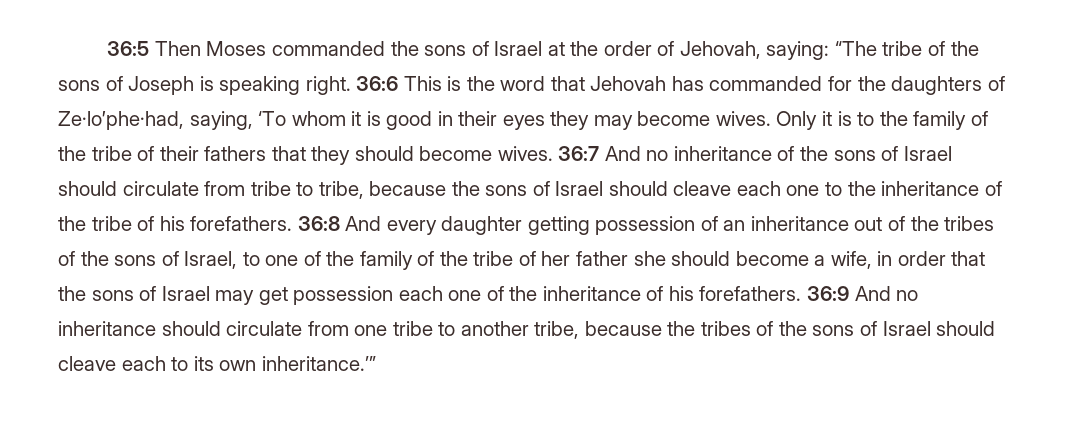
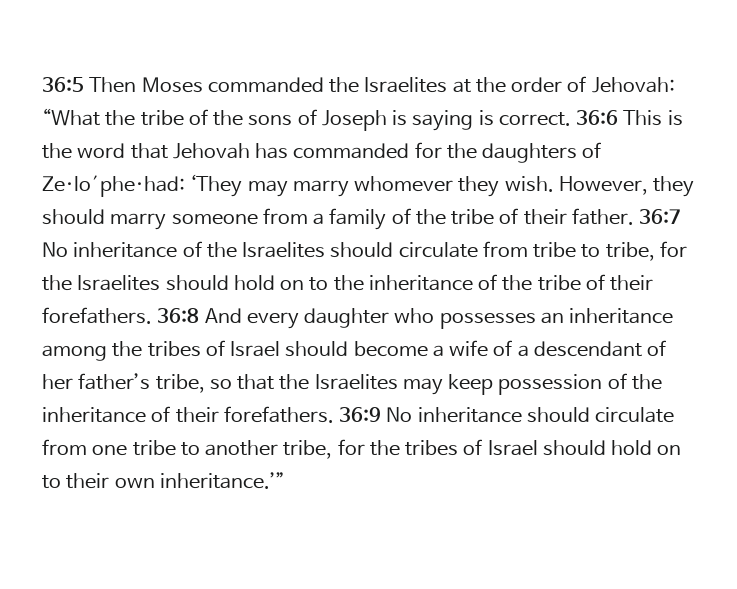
- 36:5 Then Moses commanded the sons of Israel at the order of Jehovah, saying: “The tribe of the sons of Joseph is speaking right.
+ 36:5 Then Moses commanded the Israelites at the order of Jehovah: “What the tribe of the sons of Joseph is saying is correct.
- 36:6 This is the word that Jehovah has commanded for the daughters of Ze·lo′phe·had, saying, ‘To whom it is good in their eyes they may become wives. Only it is to the family of the tribe of their fathers that they should become wives. 36:7 And no inheritance of the sons of Israel should circulate from tribe to tribe, because the sons of Israel should cleave each one to the inheritance of the tribe of his forefathers.
+ 36:6 This is the word that Jehovah has commanded for the daughters of Ze·lo′phe·had: ‘They may marry whomever they wish. However, they should marry someone from a family of the tribe of their father. 36:7 No inheritance of the Israelites should circulate from tribe to tribe, for the Israelites should hold on to the inheritance of the tribe of their forefathers.
- 36:8 And every daughter getting possession of an inheritance out of the tribes of the sons of Israel, to one of the family of the tribe of her father she should become a wife, in order that the sons of Israel may get possession each one of the inheritance of his forefathers.
+ 36:8 And every daughter who possesses an inheritance among the tribes of Israel should become a wife of a descendant of her father’s tribe, so that the Israelites may keep possession of the inheritance of their forefathers.
- 36:9 And no inheritance should circulate from one tribe to another tribe, because the tribes of the sons of Israel should cleave each to its own inheritance.’”
+ 36:9 No inheritance should circulate from one tribe to another tribe, for the tribes of Israel should hold on to their own inheritance.’”

